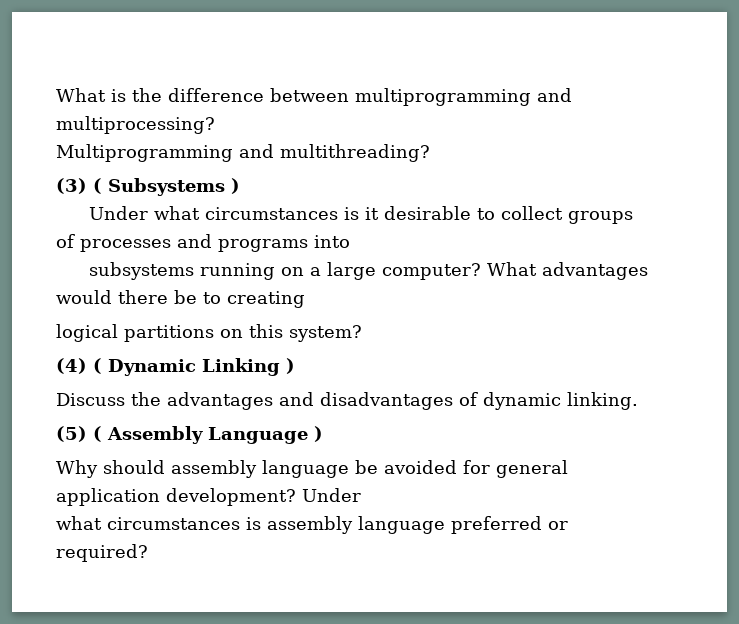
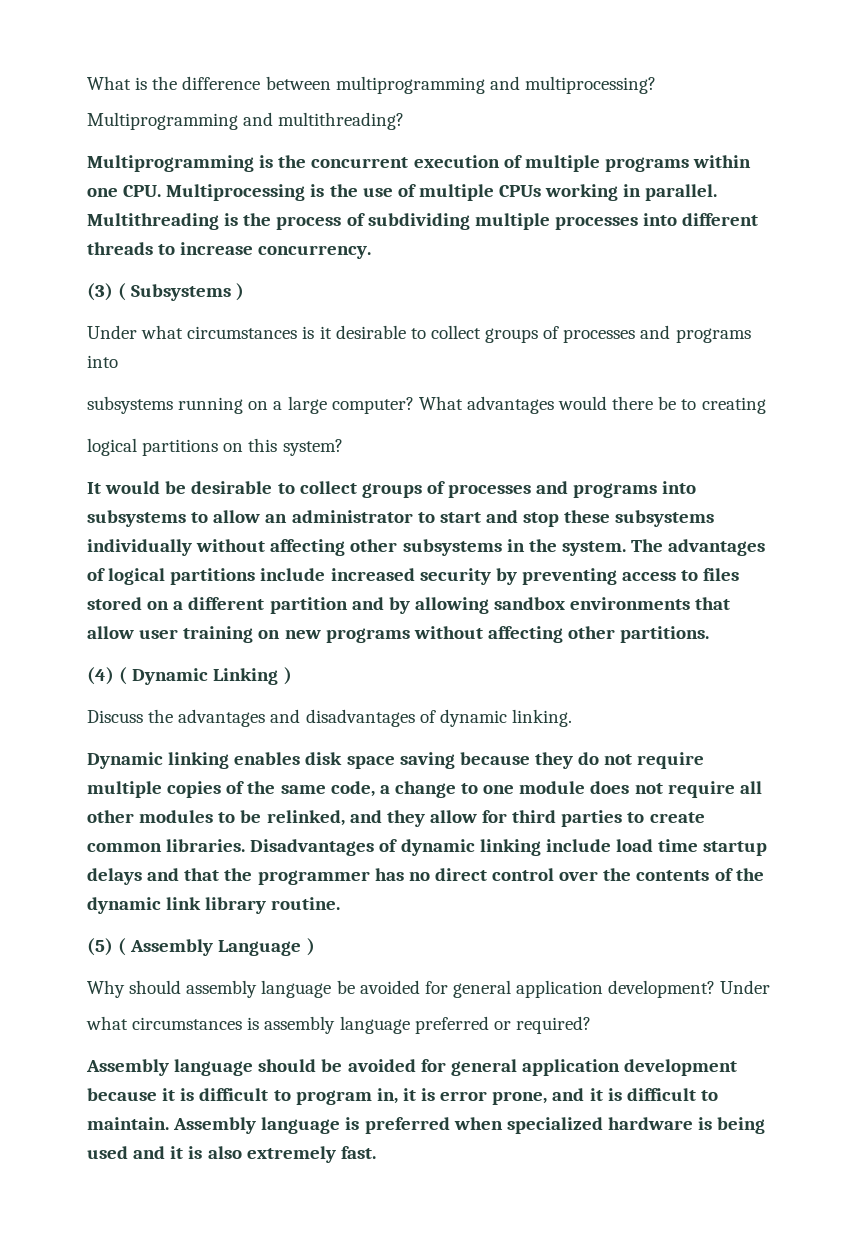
+ Multiprogramming is the concurrent execution of multiple programs within one CPU. Multiprocessing is the use of multiple CPUs working in parallel. Multithreading is the process of subdividing multiple processes into different threads to increase concurrency.
+ It would be desirable to collect groups of processes and programs into subsystems to allow an administrator to start and stop these subsystems individually without affecting other subsystems in the system. The advantages of logical partitions include increased security by preventing access to files stored on a different partition and by allowing sandbox environments that allow user training on new programs without affecting other partitions.
+ Dynamic linking enables disk space saving because they do not require multiple copies of the same code, a change to one module does not require all other modules to be relinked, and they allow for third parties to create common libraries. Disadvantages of dynamic linking include load time startup delays and that the programmer has no direct control over the contents of the dynamic link library routine.
+ Assembly language should be avoided for general application development because it is difficult to program in, it is error prone, and it is difficult to maintain. Assembly language is preferred when specialized hardware is being used and it is also extremely fast.

